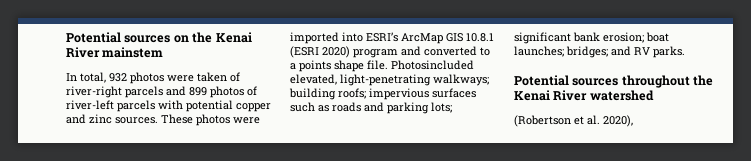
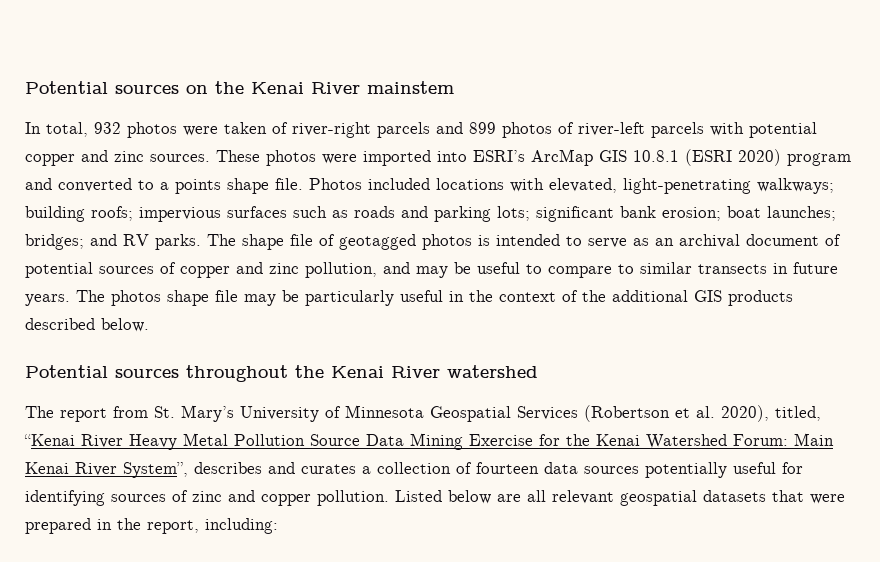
- Photosincluded elevated, light-penetrating walkways; building roofs; impervious surfaces such as roads and parking lots; significant bank erosion; boat launches; bridges; and RV parks.
+ Photos included locations with elevated, light-penetrating walkways; building roofs; impervious surfaces such as roads and parking lots; significant bank erosion; boat launches; bridges; and RV parks. The shape file of geotagged photos is intended to serve as an archival document of potential sources of copper and zinc pollution, and may be useful to compare to similar transects in future years. The photos shape file may be particularly useful in the context of the additional GIS products described below.
- (Robertson et al. 2020),
+ The report from St. Mary’s University of Minnesota Geospatial Services (Robertson et al. 2020), titled, “Kenai River Heavy Metal Pollution Source Data Mining Exercise for the Kenai Watershed Forum: Main Kenai River System”, describes and curates a collection of fourteen data sources potentially useful for identifying sources of zinc and copper pollution. Listed below are all relevant geospatial datasets that were prepared in the report, including:

